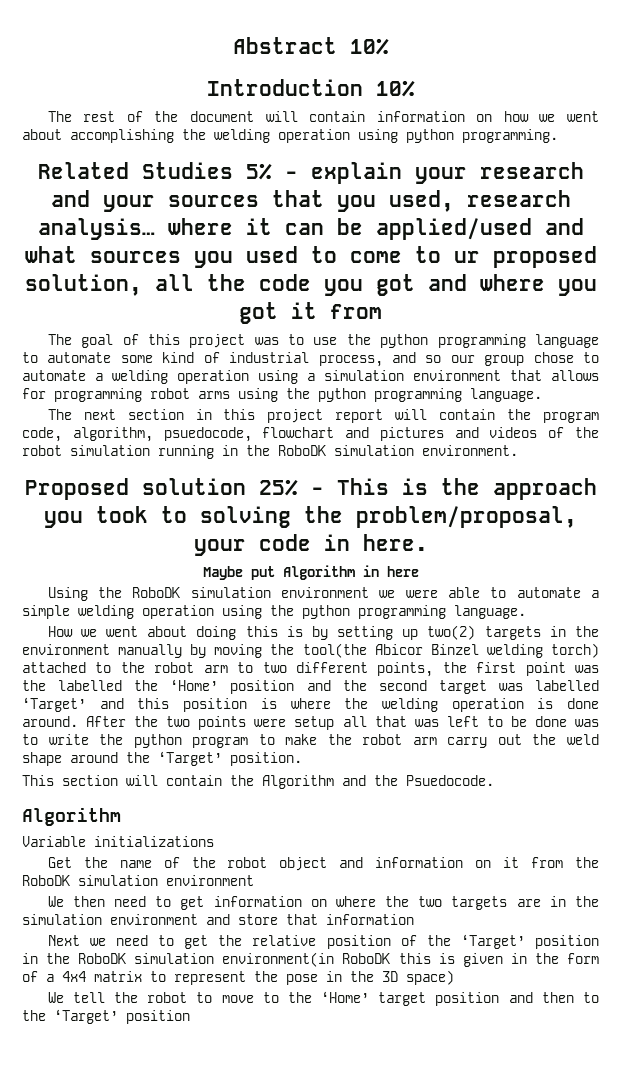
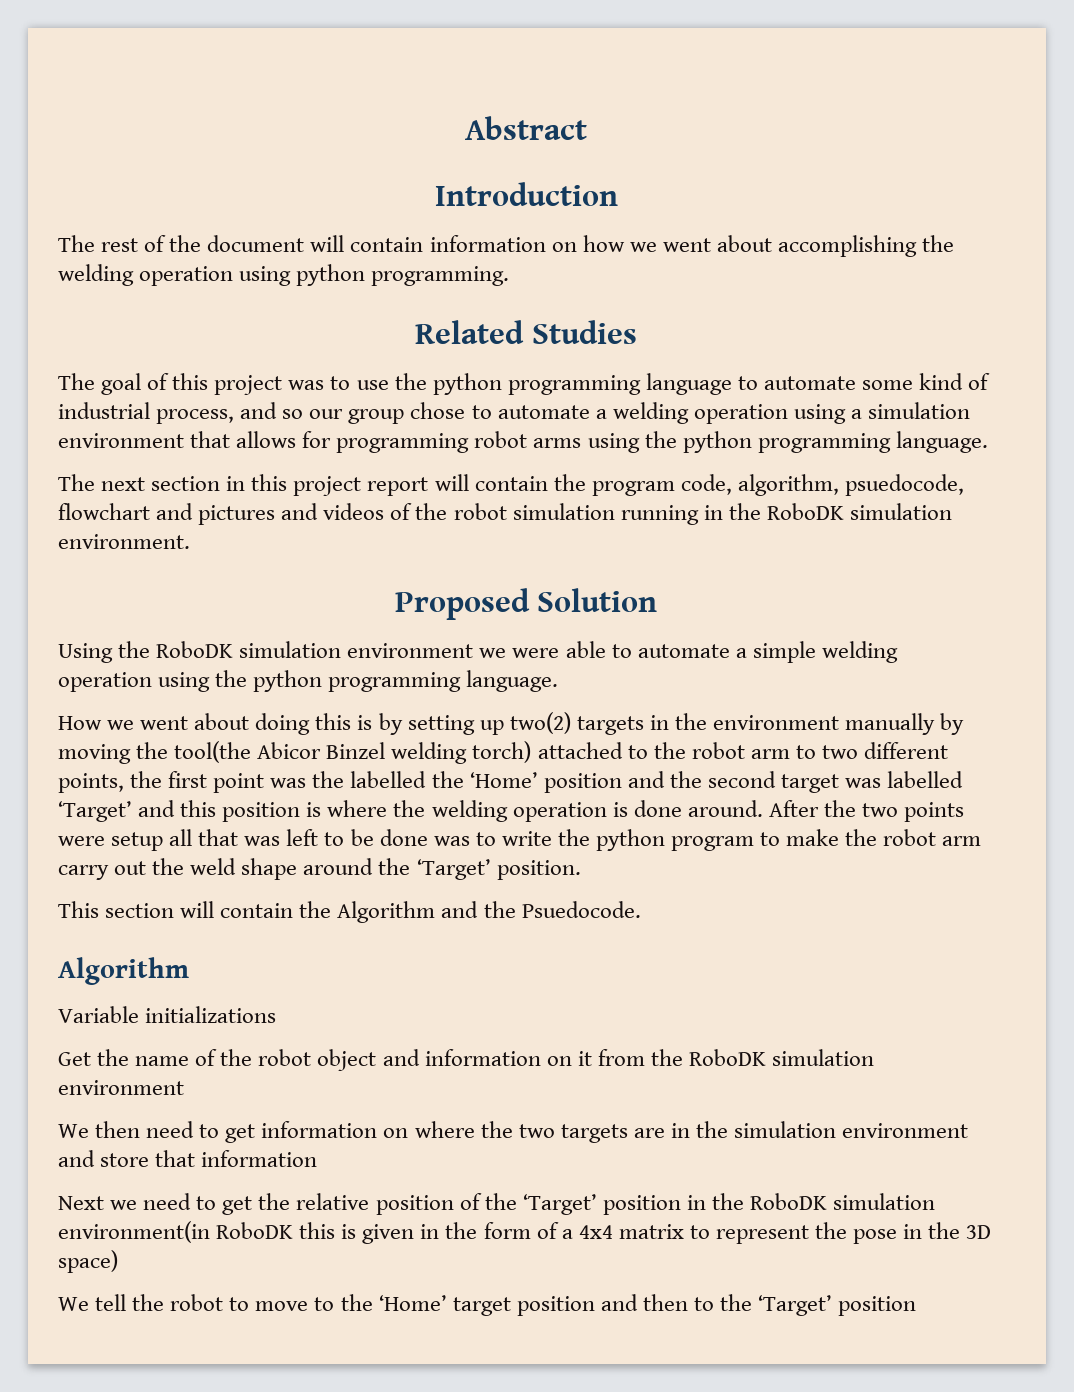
- Abstract 10%
+ Abstract
- Introduction 10%
+ Introduction
- Related Studies 5% - explain your research and your sources that you used, research analysis… where it can be applied/used and what sources you used to come to ur proposed solution, all the code you got and where you got it from
+ Related Studies
- Proposed solution 25% - This is the approach you took to solving the problem/proposal, your code in here.
- Maybe put Algorithm in here
+ Proposed Solution

